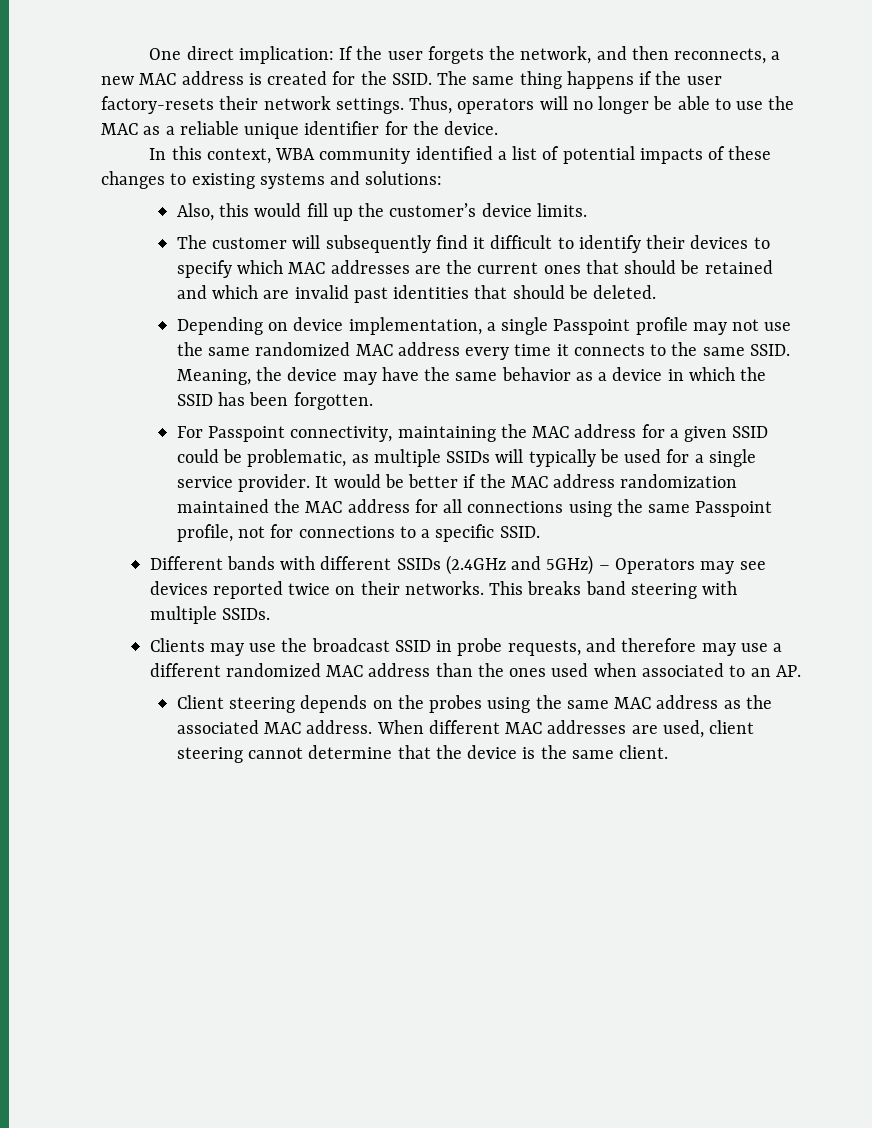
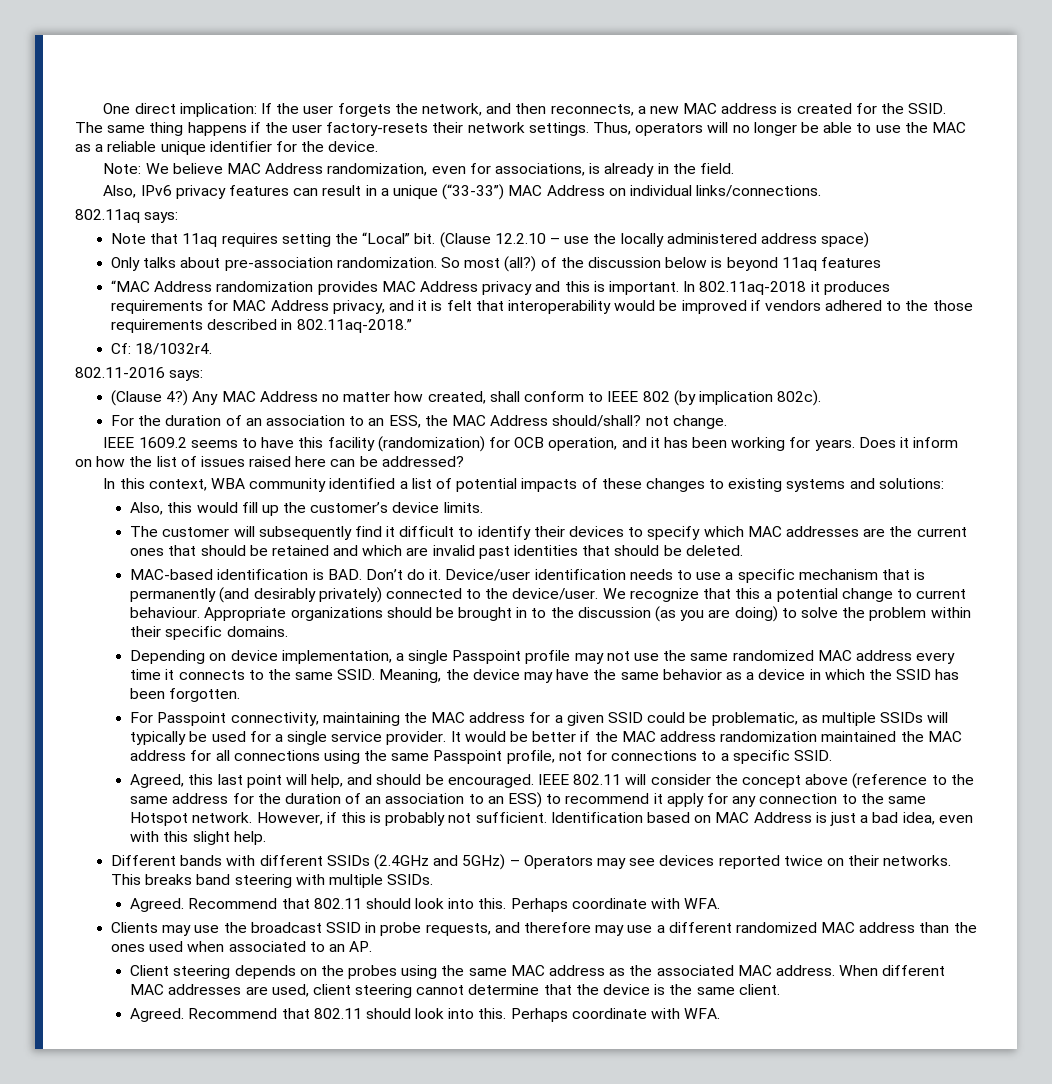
+ Note: We believe MAC Address randomization, even for associations, is already in the field.
+ Also, IPv6 privacy features can result in a unique (“33-33”) MAC Address on individual links/connections.
+ 802.11aq says:
+ Note that 11aq requires setting the “Local” bit. (Clause 12.2.10 – use the locally administered address space)
+ Only talks about pre-association randomization. So most (all?) of the discussion below is beyond 11aq features
+ “MAC Address randomization provides MAC Address privacy and this is important. In 802.11aq-2018 it produces requirements for MAC Address privacy, and it is felt that interoperability would be improved if vendors adhered to the those requirements described in 802.11aq-2018.”
+ Cf: 18/1032r4.
+ 802.11-2016 says:
+ (Clause 4?) Any MAC Address no matter how created, shall conform to IEEE 802 (by implication 802c).
+ For the duration of an association to an ESS, the MAC Address should/shall? not change.
+ IEEE 1609.2 seems to have this facility (randomization) for OCB operation, and it has been working for years. Does it inform on how the list of issues raised here can be addressed?
+ MAC-based identification is BAD. Don’t do it. Device/user identification needs to use a specific mechanism that is permanently (and desirably privately) connected to the device/user. We recognize that this a potential change to current behaviour. Appropriate organizations should be brought in to the discussion (as you are doing) to solve the problem within their specific domains.
+ Agreed, this last point will help, and should be encouraged. IEEE 802.11 will consider the concept above (reference to the same address for the duration of an association to an ESS) to recommend it apply for any connection to the same Hotspot network. However, if this is probably not sufficient. Identification based on MAC Address is just a bad idea, even with this slight help.
  This breaks band steering with multiple SSIDs.
+ Agreed. Recommend that 802.11 should look into this. Perhaps coordinate with WFA.
  When different MAC addresses are used, client steering cannot determine that the device is the same client.
+ Agreed. Recommend that 802.11 should look into this. Perhaps coordinate with WFA.

